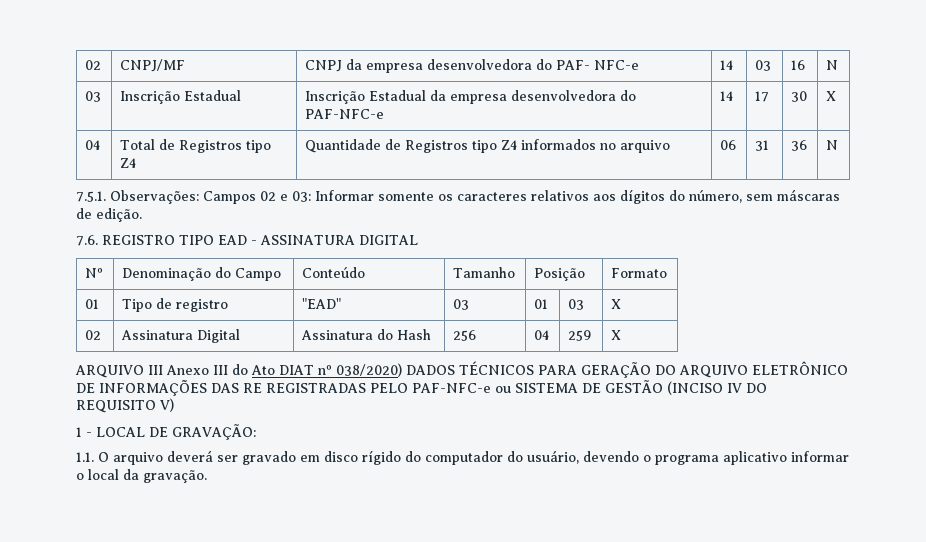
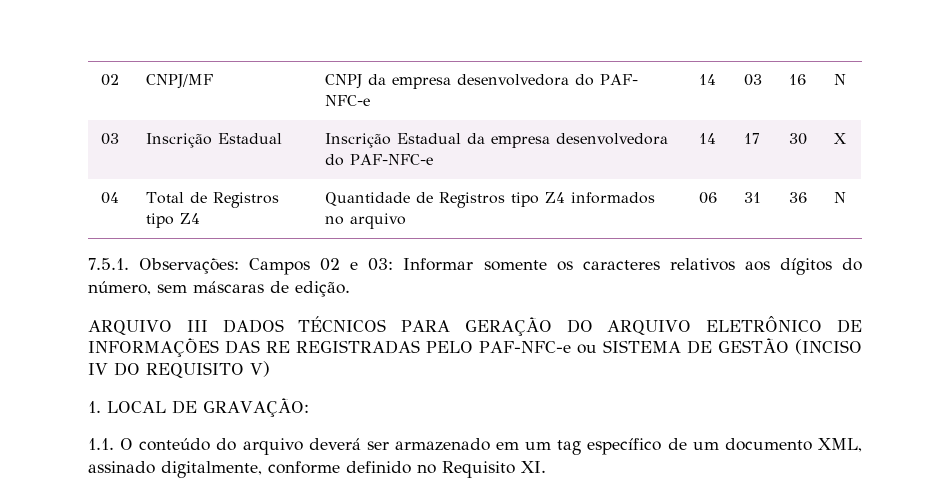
- 7.6. REGISTRO TIPO EAD - ASSINATURA DIGITAL
- Nº | Denominação do Campo | Conteúdo | Tamanho | Posição | Formato
- 01 | Tipo de registro | "EAD" | 03 | 01 | 03 | X
- 02 | Assinatura Digital | Assinatura do Hash | 256 | 04 | 259 | X
- ARQUIVO III Anexo III do Ato DIAT nº 038/2020) DADOS TÉCNICOS PARA GERAÇÃO DO ARQUIVO ELETRÔNICO DE INFORMAÇÕES DAS RE REGISTRADAS PELO PAF-NFC-e ou SISTEMA DE GESTÃO (INCISO IV DO REQUISITO V)
+ ARQUIVO III DADOS TÉCNICOS PARA GERAÇÃO DO ARQUIVO ELETRÔNICO DE INFORMAÇÕES DAS RE REGISTRADAS PELO PAF-NFC-e ou SISTEMA DE GESTÃO (INCISO IV DO REQUISITO V)
- 1 - LOCAL DE GRAVAÇÃO:
+ 1. LOCAL DE GRAVAÇÃO:
- 1.1. O arquivo deverá ser gravado em disco rígido do computador do usuário, devendo o programa aplicativo informar o local da gravação.
+ 1.1. O conteúdo do arquivo deverá ser armazenado em um tag específico de um documento XML, assinado digitalmente, conforme definido no Requisito XI.

